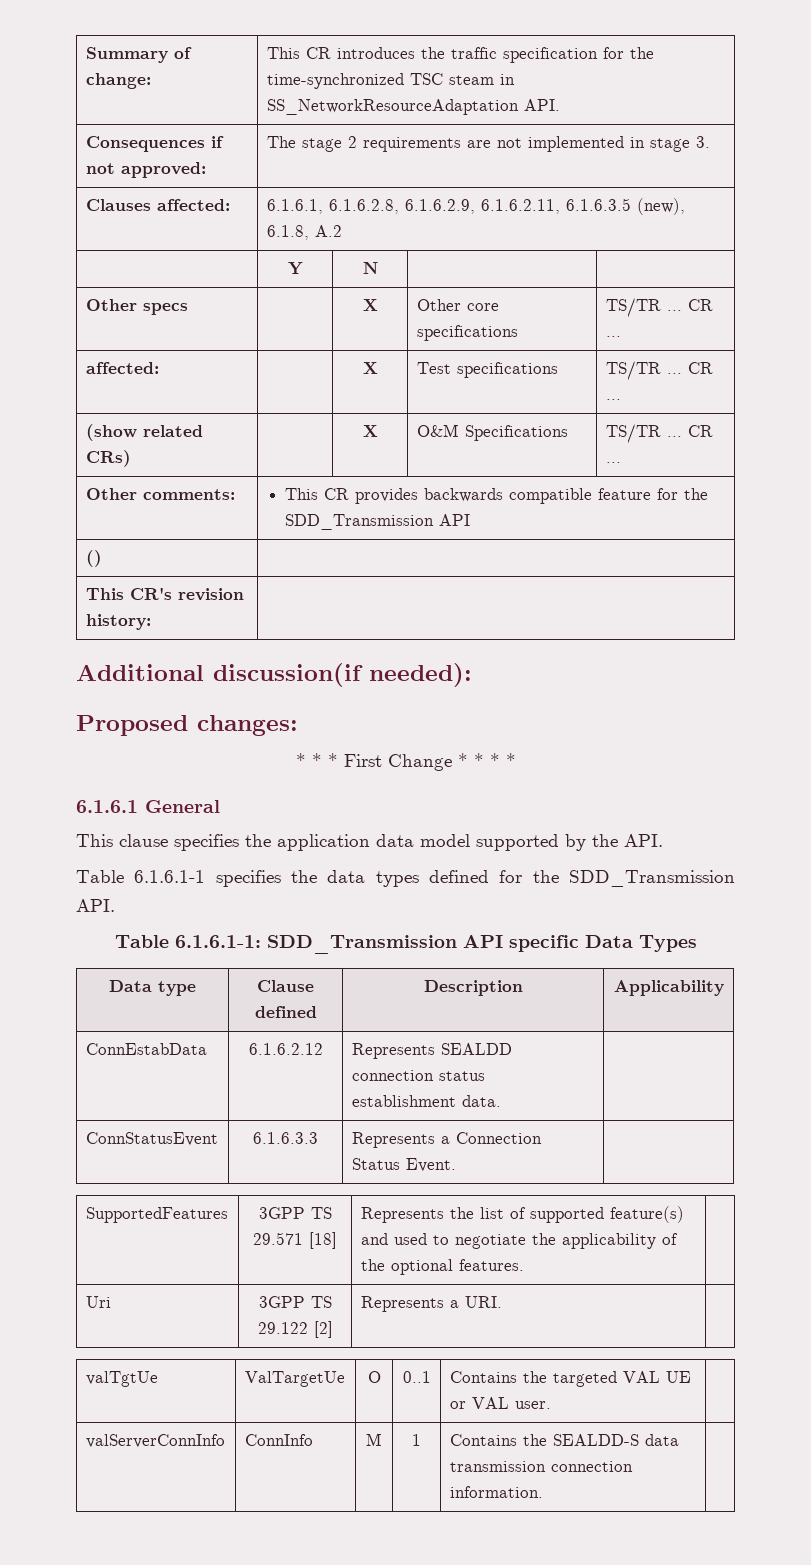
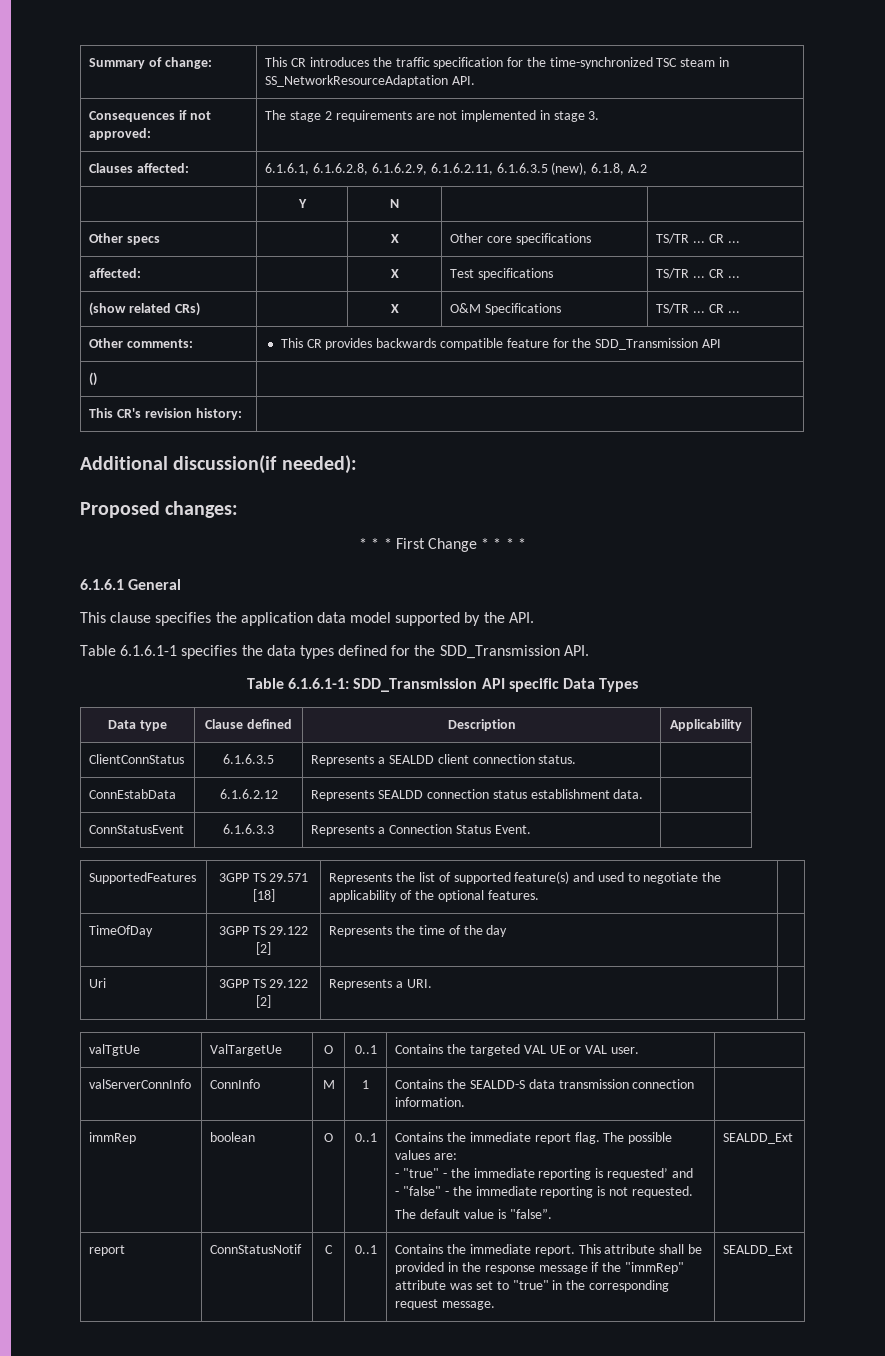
+ ClientConnStatus | 6.1.6.3.5 | Represents a SEALDD client connection status. |
+ TimeOfDay | 3GPP TS 29.122 [2] | Represents the time of the day |
+ immRep | boolean | O | 0..1 | Contains the immediate report flag. The possible values are:
+ - "true" - the immediate reporting is requested’ and
+ - "false" - the immediate reporting is not requested.
+ The default value is "false”. | SEALDD_Ext
+ report | ConnStatusNotif | C | 0..1 | Contains the immediate report. This attribute shall be provided in the response message if the "immRep" attribute was set to "true" in the corresponding request message. | SEALDD_Ext

